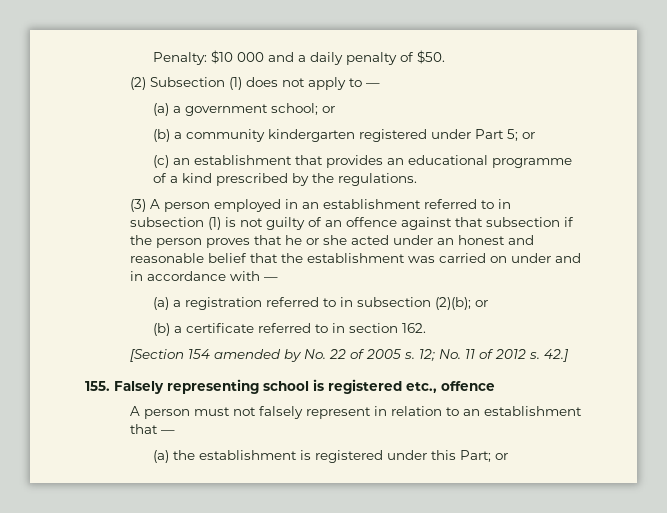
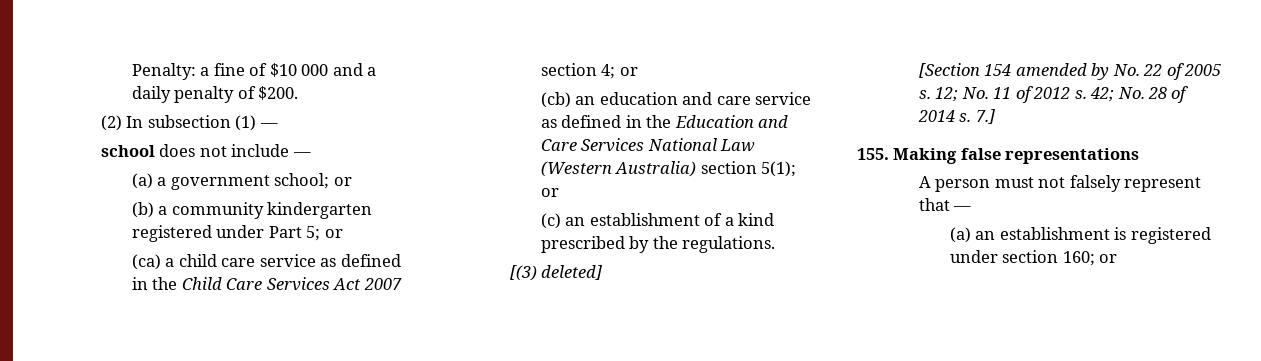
- Penalty: $10 000 and a daily penalty of $50.
+ Penalty: a fine of $10 000 and a daily penalty of $200.
- (2) Subsection (1) does not apply to —
+ (2) In subsection (1) —
+ school does not include —
- (c) an establishment that provides an educational programme of a kind prescribed by the regulations.
+ (ca) a child care service as defined in the Child Care Services Act 2007 section 4; or
+ (cb) an education and care service as defined in the Education and Care Services National Law (Western Australia) section 5(1); or
+ (c) an establishment of a kind prescribed by the regulations.
- (3) A person employed in an establishment referred to in subsection (1) is not guilty of an offence against that subsection if the person proves that he or she acted under an honest and reasonable belief that the establishment was carried on under and in accordance with —
- (a) a registration referred to in subsection (2)(b); or
- (b) a certificate referred to in section 162.
+ [(3) deleted]
- 42.]
- 155. Falsely representing school is registered etc., offence
+ 42; No. 28 of 2014 s. 7.]
+ 155. Making false representations
- A person must not falsely represent in relation to an establishment that —
+ A person must not falsely represent that —
- (a) the establishment is registered under this Part; or
+ (a) an establishment is registered under section 160; or

